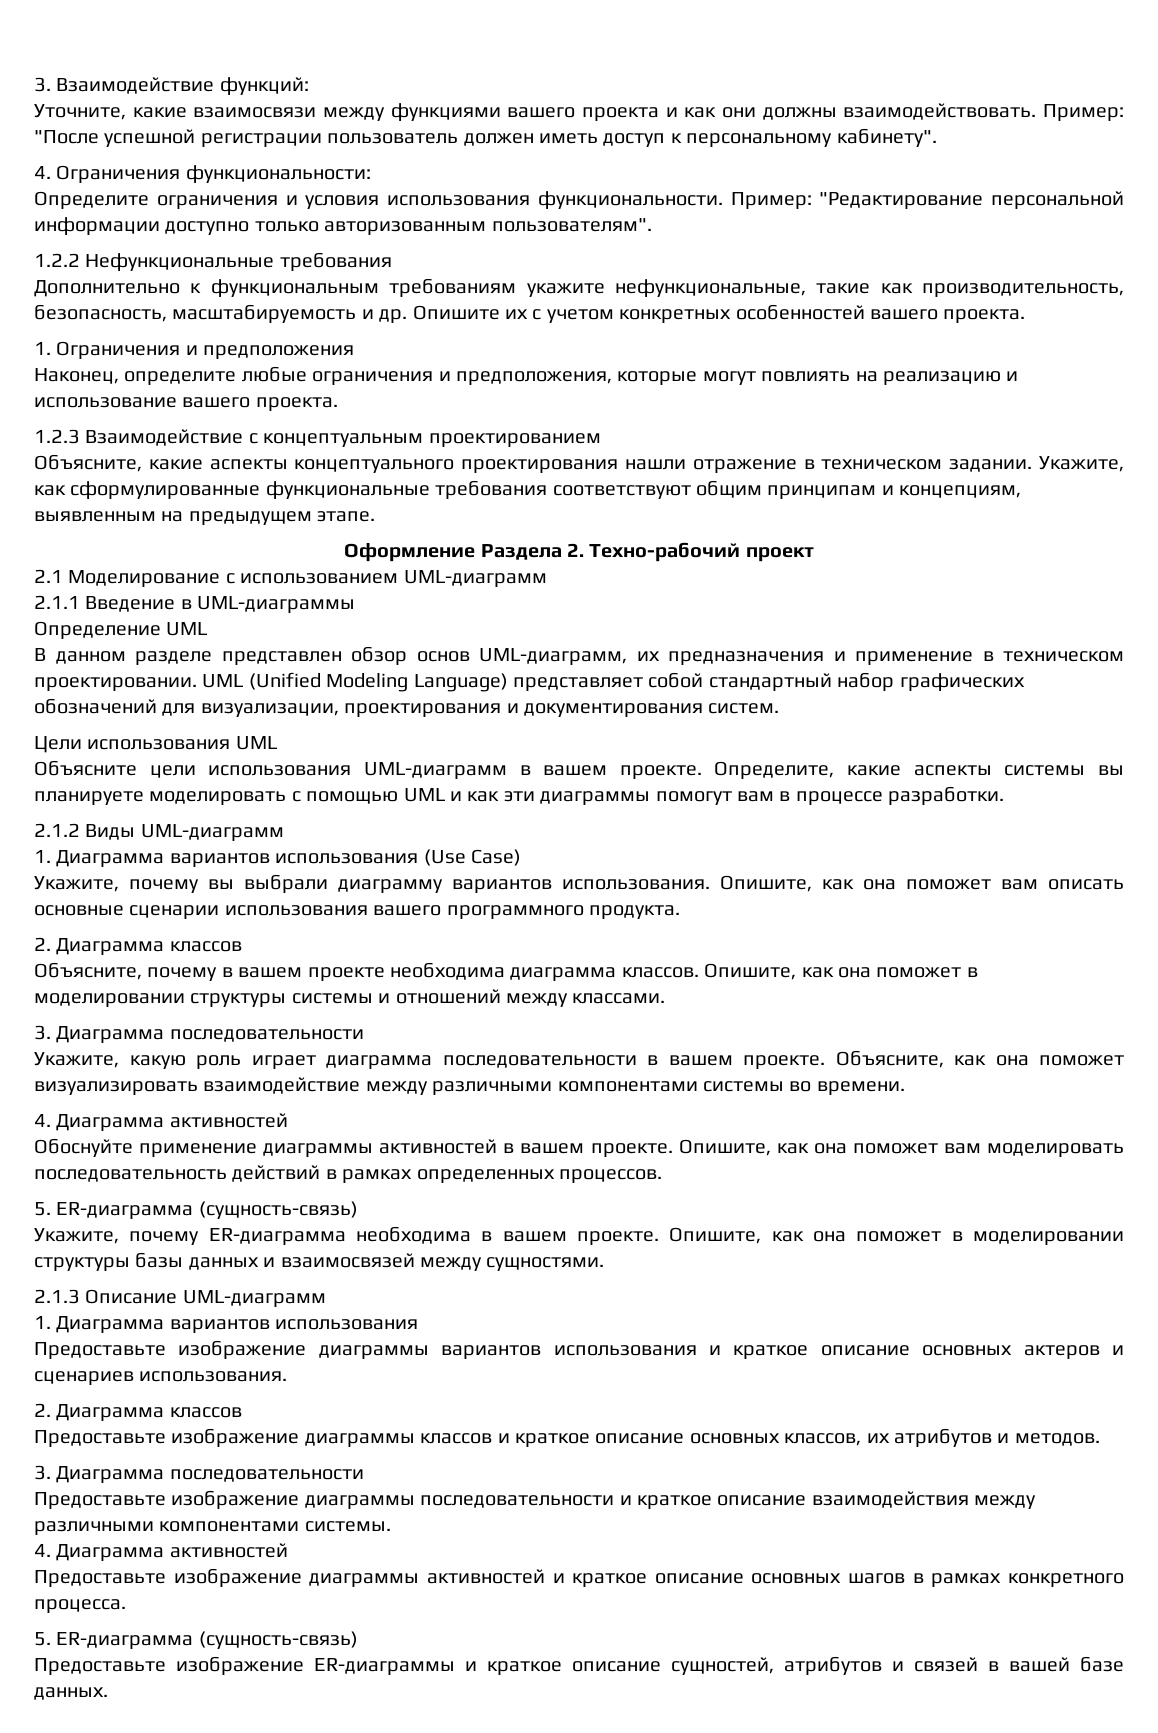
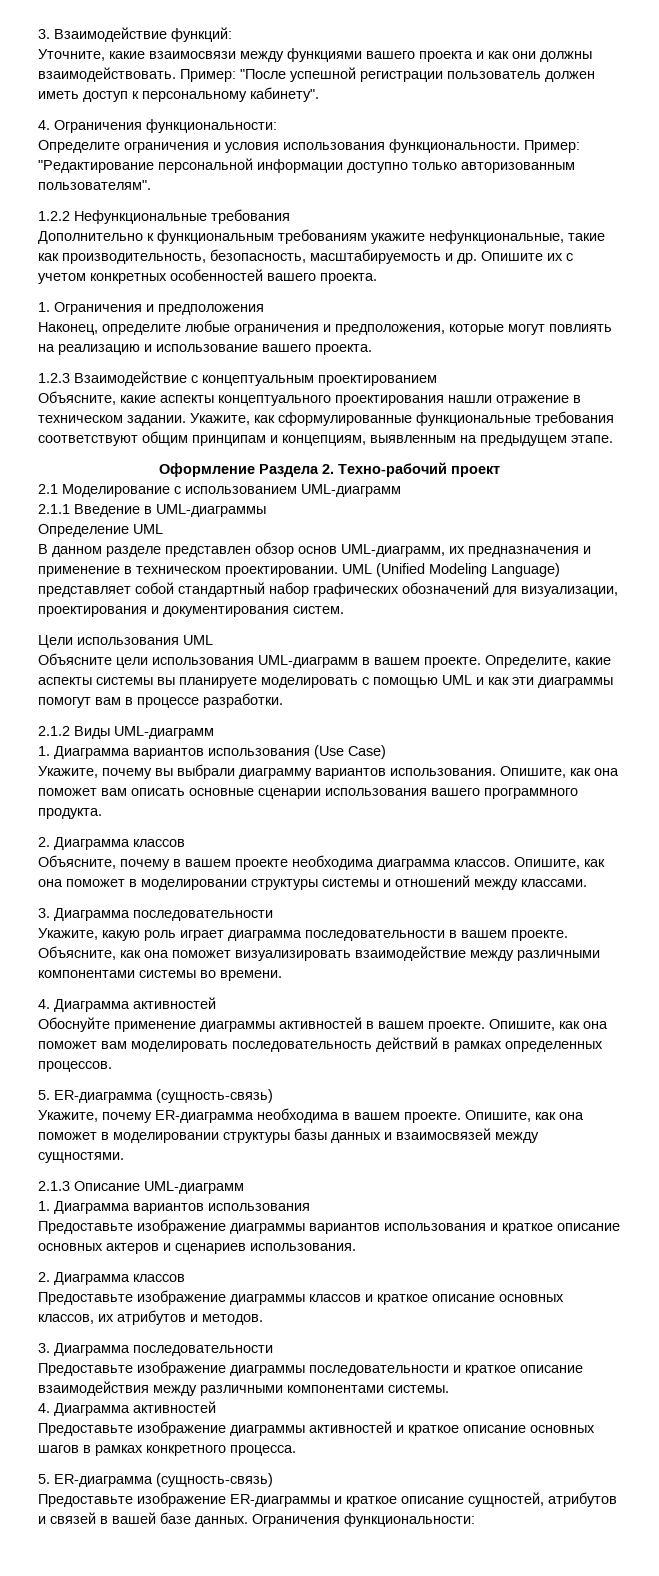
- Предоставьте изображение ER-диаграммы и краткое описание сущностей, атрибутов и связей в вашей базе данных.
+ Предоставьте изображение ER-диаграммы и краткое описание сущностей, атрибутов и связей в вашей базе данных. Ограничения функциональности:

